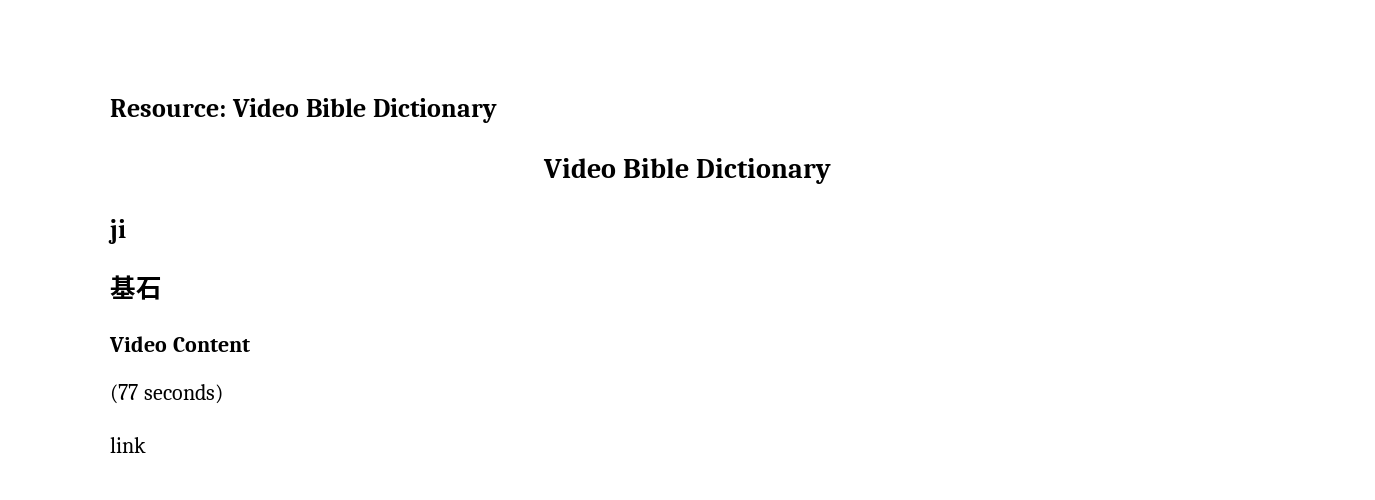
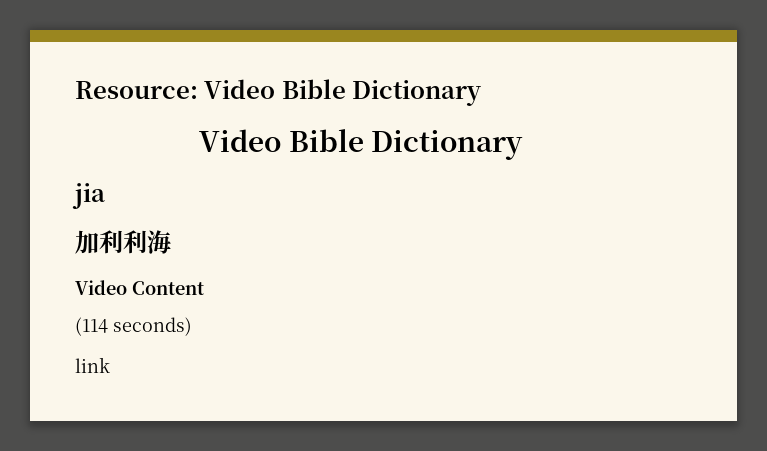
- ji
- 基石
+ jia
+ 加利利海
- (77 seconds)
+ (114 seconds)

